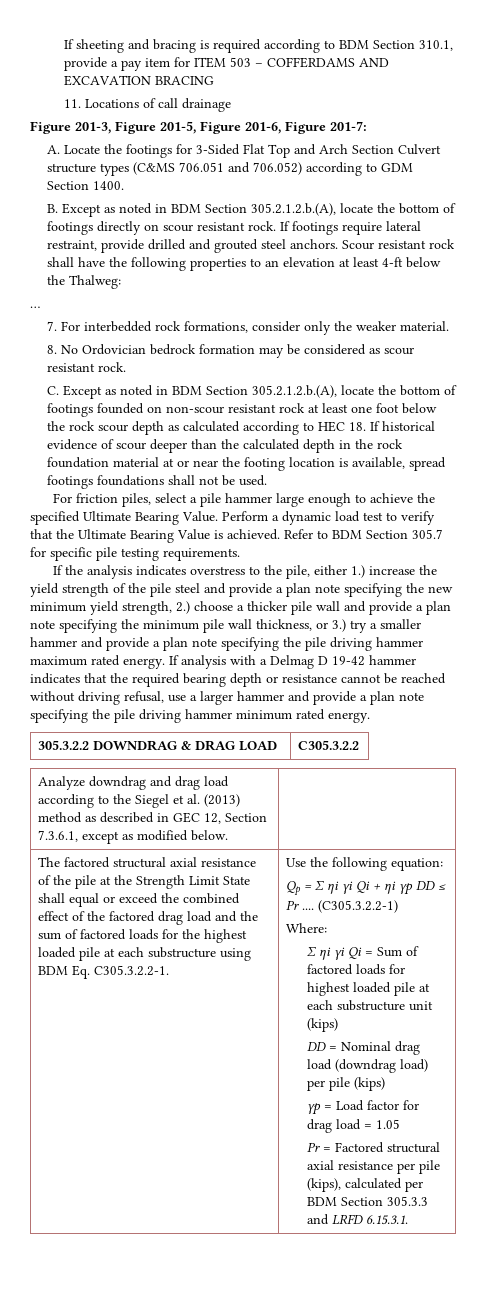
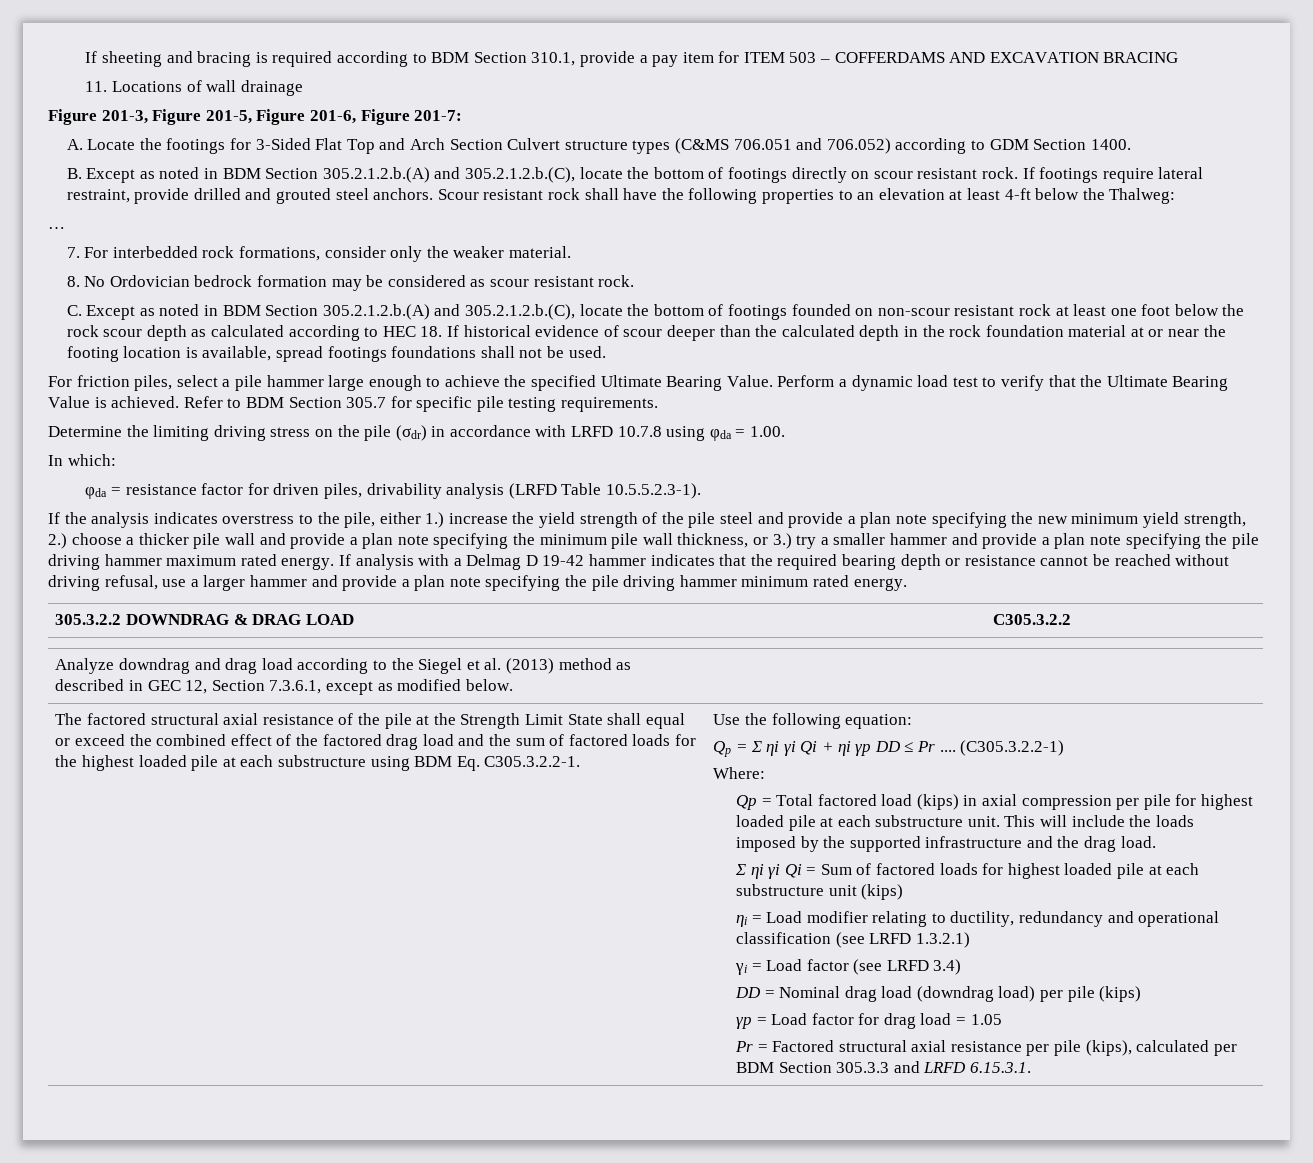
- 11. Locations of call drainage
+ 11. Locations of wall drainage
- B. Except as noted in BDM Section 305.2.1.2.b.(A), locate the bottom of footings directly on scour resistant rock.
+ B. Except as noted in BDM Section 305.2.1.2.b.(A) and 305.2.1.2.b.(C), locate the bottom of footings directly on scour resistant rock.
- C. Except as noted in BDM Section 305.2.1.2.b.(A), locate the bottom of footings founded on non-scour resistant rock at least one foot below the rock scour depth as calculated according to HEC 18. If historical evidence of scour deeper than the calculated depth in the rock foundation material at or near the footing location is available, spread footings foundations shall not be used.
+ C. Except as noted in BDM Section 305.2.1.2.b.(A) and 305.2.1.2.b.(C), locate the bottom of footings founded on non-scour resistant rock at least one foot below the rock scour depth as calculated according to HEC 18. If historical evidence of scour deeper than the calculated depth in the rock foundation material at or near the footing location is available, spread footings foundations shall not be used.
+ Determine the limiting driving stress on the pile (σdr) in accordance with LRFD 10.7.8 using φda = 1.00.
+ In which:
+ φda = resistance factor for driven piles, drivability analysis (LRFD Table 10.5.5.2.3-1).
+ Qp = Total factored load (kips) in axial compression per pile for highest loaded pile at each substructure unit. This will include the loads imposed by the supported infrastructure and the drag load.
+ ηi = Load modifier relating to ductility, redundancy and operational classification (see LRFD 1.3.2.1)
+ γi = Load factor (see LRFD 3.4)

